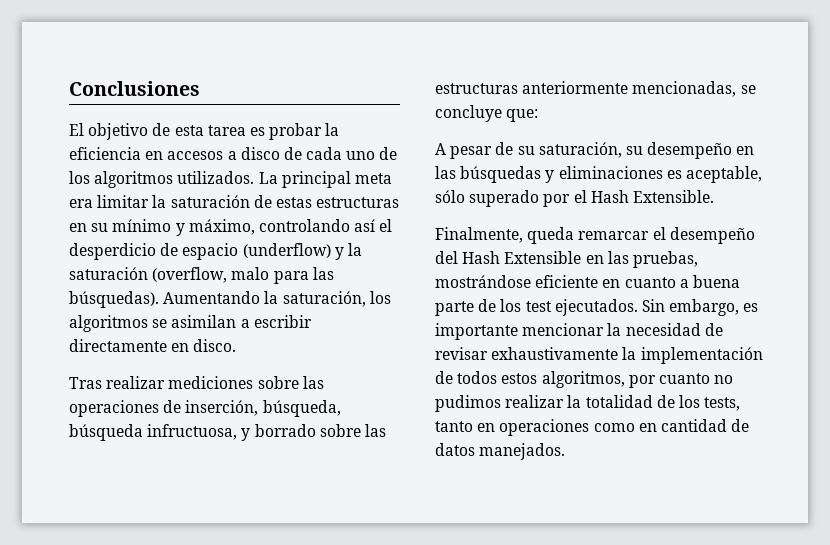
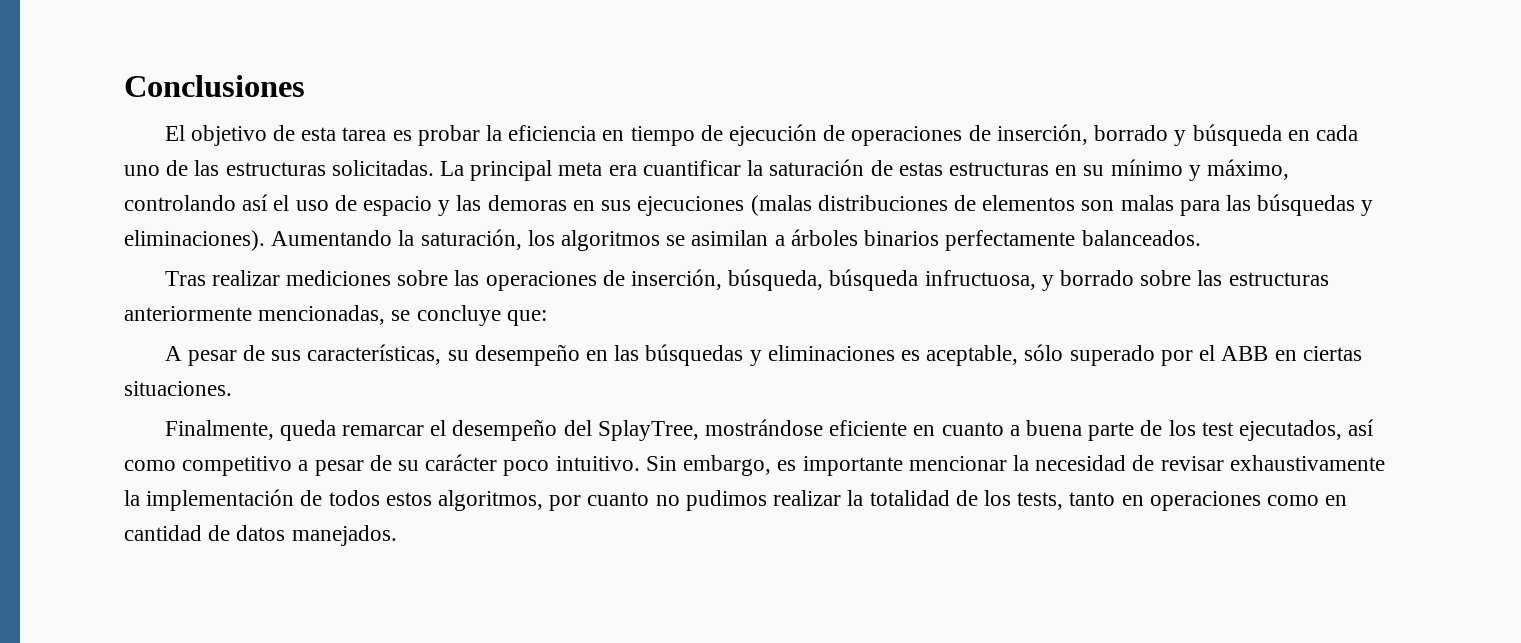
- El objetivo de esta tarea es probar la eficiencia en accesos a disco de cada uno de los algoritmos utilizados.
+ El objetivo de esta tarea es probar la eficiencia en tiempo de ejecución de operaciones de inserción, borrado y búsqueda en cada uno de las estructuras solicitadas.
- La principal meta era limitar la saturación de estas estructuras en su mínimo y máximo, controlando así el desperdicio de espacio (underflow) y la saturación (overflow, malo para las búsquedas).
+ La principal meta era cuantificar la saturación de estas estructuras en su mínimo y máximo, controlando así el uso de espacio y las demoras en sus ejecuciones (malas distribuciones de elementos son malas para las búsquedas y eliminaciones).
- Aumentando la saturación, los algoritmos se asimilan a escribir directamente en disco.
+ Aumentando la saturación, los algoritmos se asimilan a árboles binarios perfectamente balanceados.
- A pesar de su saturación, su desempeño en las búsquedas y eliminaciones es aceptable, sólo superado por el Hash Extensible.
+ A pesar de sus características, su desempeño en las búsquedas y eliminaciones es aceptable, sólo superado por el ABB en ciertas situaciones.
- Finalmente, queda remarcar el desempeño del Hash Extensible en las pruebas, mostrándose eficiente en cuanto a buena parte de los test ejecutados.
+ Finalmente, queda remarcar el desempeño del SplayTree, mostrándose eficiente en cuanto a buena parte de los test ejecutados, así como competitivo a pesar de su carácter poco intuitivo.

